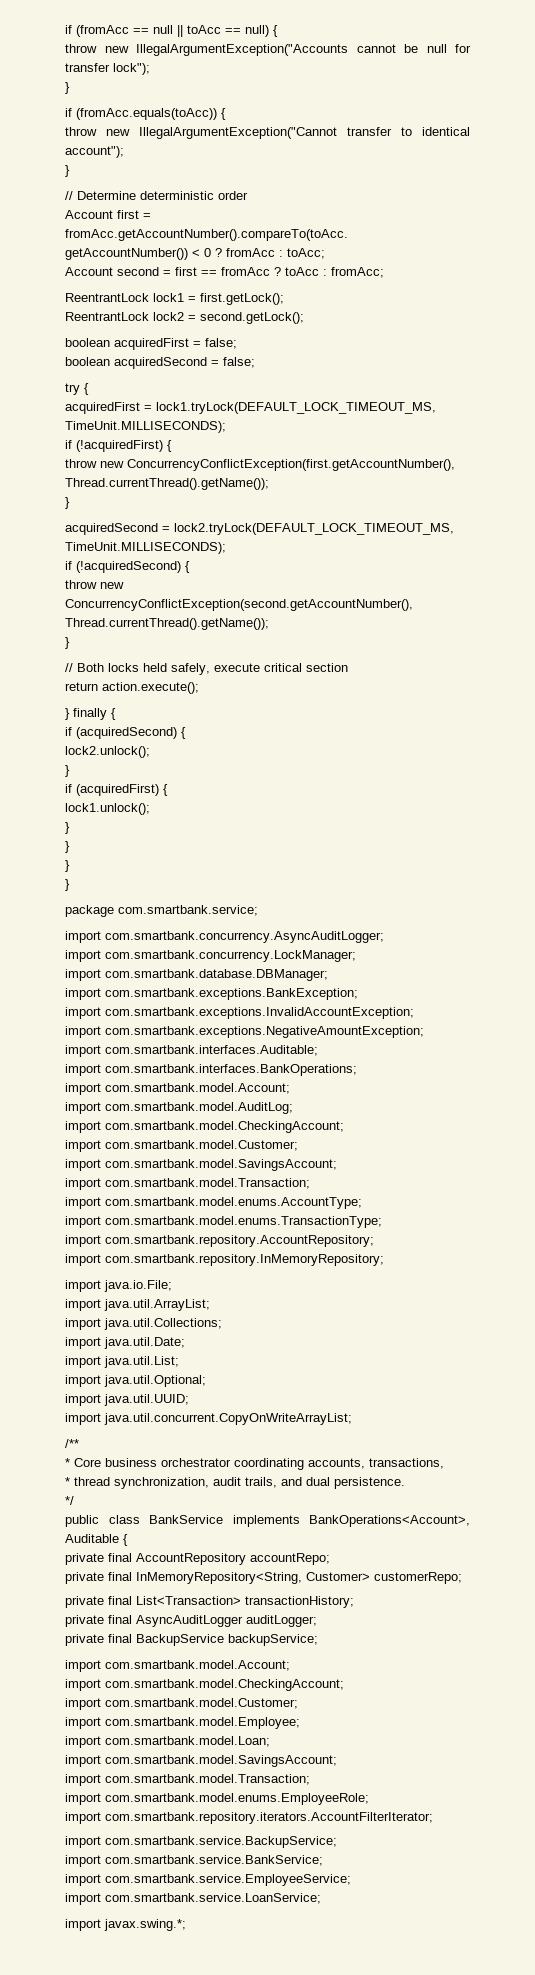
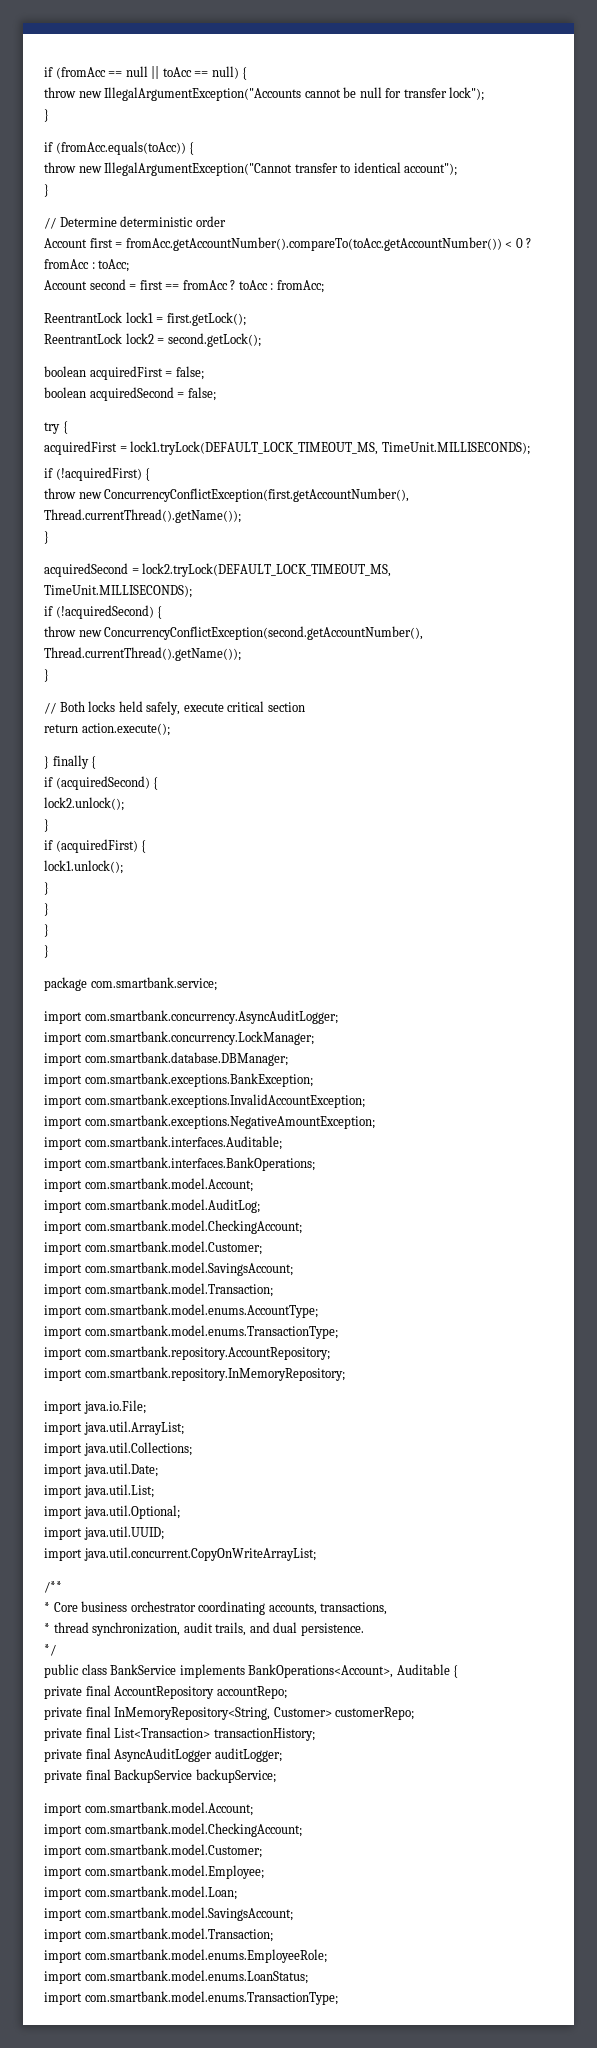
- import com.smartbank.repository.iterators.AccountFilterIterator;
- import com.smartbank.service.BackupService;
- import com.smartbank.service.BankService;
- import com.smartbank.service.EmployeeService;
- import com.smartbank.service.LoanService;
- import javax.swing.*;
+ import com.smartbank.model.enums.LoanStatus;
+ import com.smartbank.model.enums.TransactionType;

